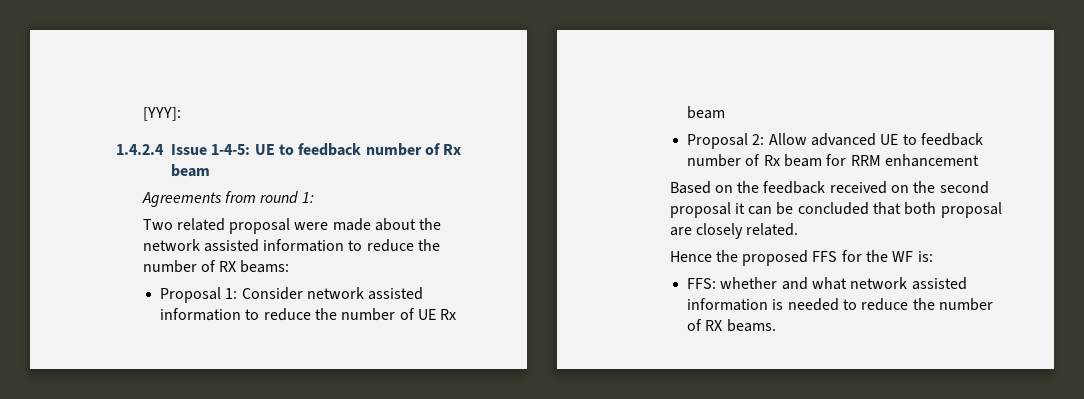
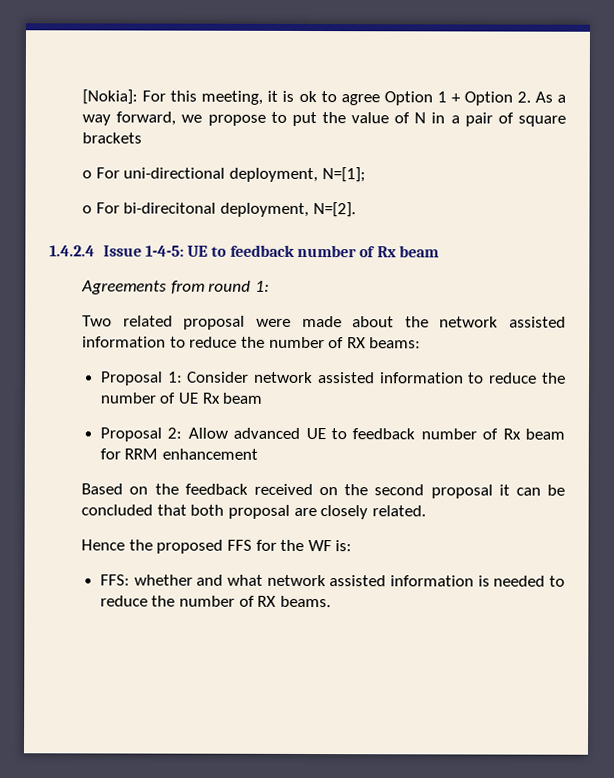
- [YYY]:
+ [Nokia]: For this meeting, it is ok to agree Option 1 + Option 2. As a way forward, we propose to put the value of N in a pair of square brackets
+ o For uni-directional deployment, N=[1];
+ o For bi-direcitonal deployment, N=[2].

